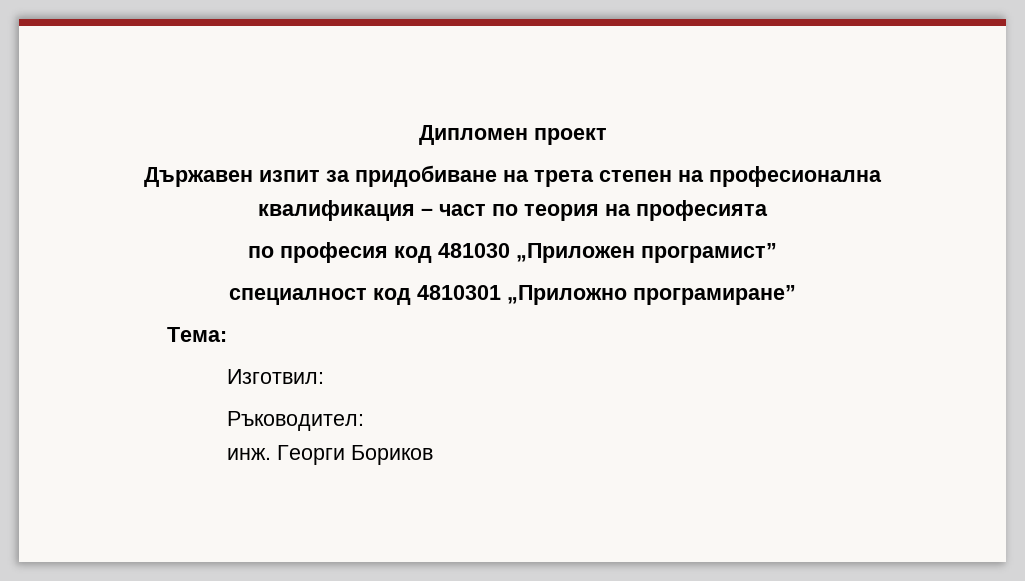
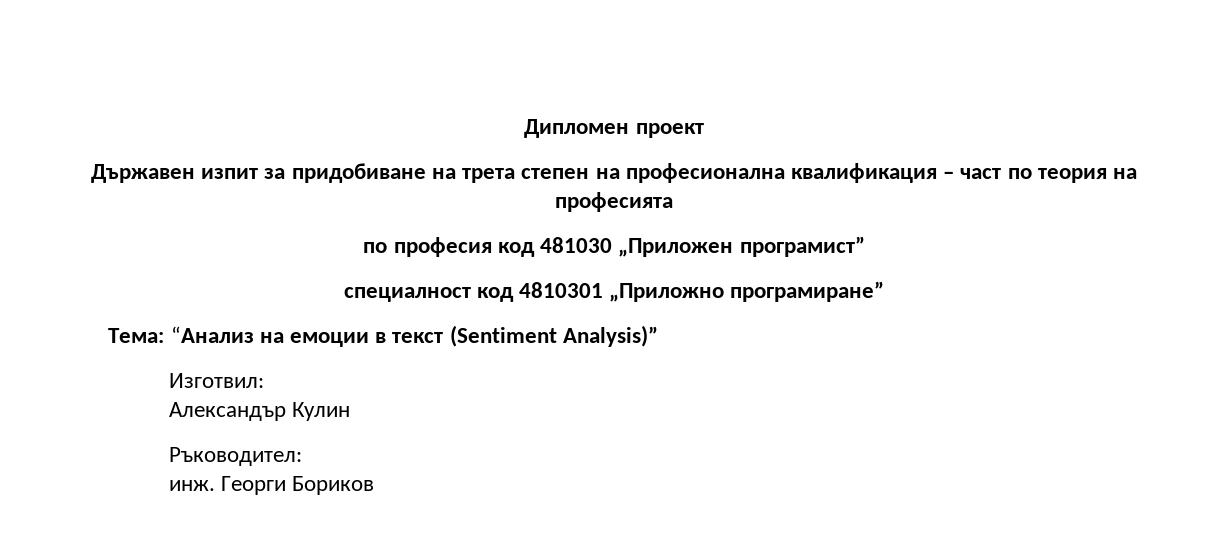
- Тема:
+ Тема: “Анализ на емоции в текст (Sentiment Analysis)”
+ Александър Кулин

